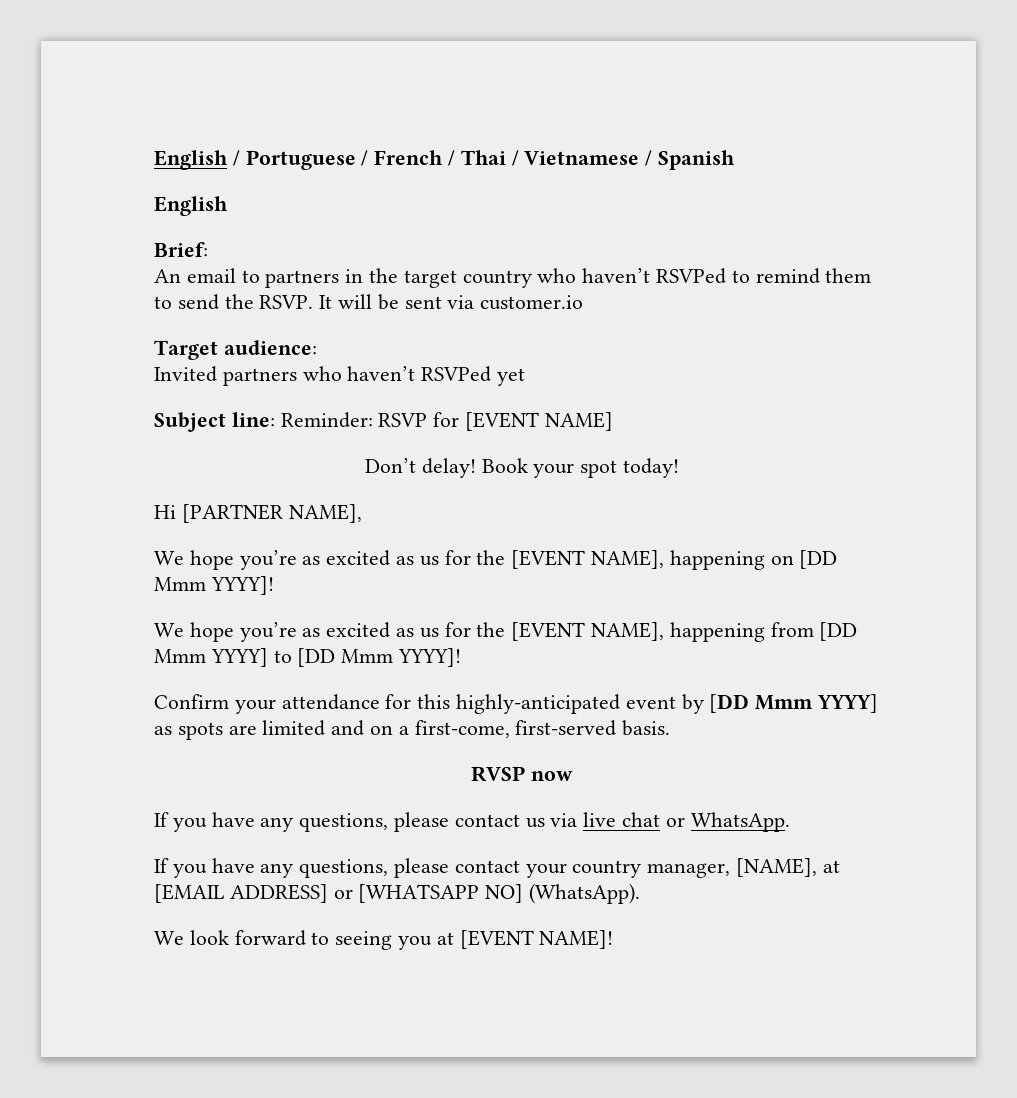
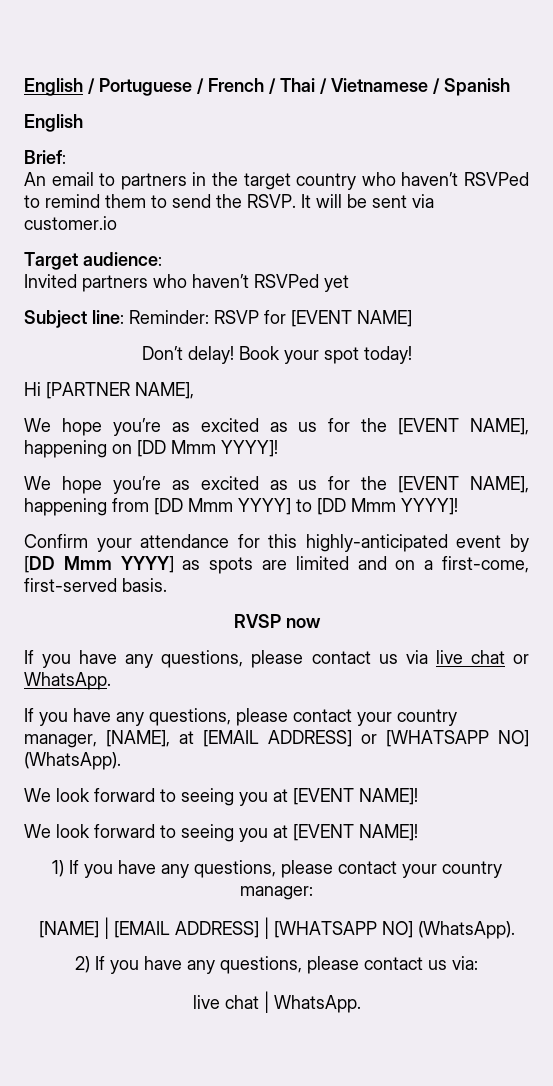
  If you have any questions, please contact your country manager, [NAME], at [EMAIL ADDRESS] or [WHATSAPP NO] (WhatsApp).
  We look forward to seeing you at [EVENT NAME]!
+ We look forward to seeing you at [EVENT NAME]!
+ 1) If you have any questions, please contact your country manager:
+ [NAME] | [EMAIL ADDRESS] | [WHATSAPP NO] (WhatsApp).
+ 2) If you have any questions, please contact us via:
+ live chat | WhatsApp.

